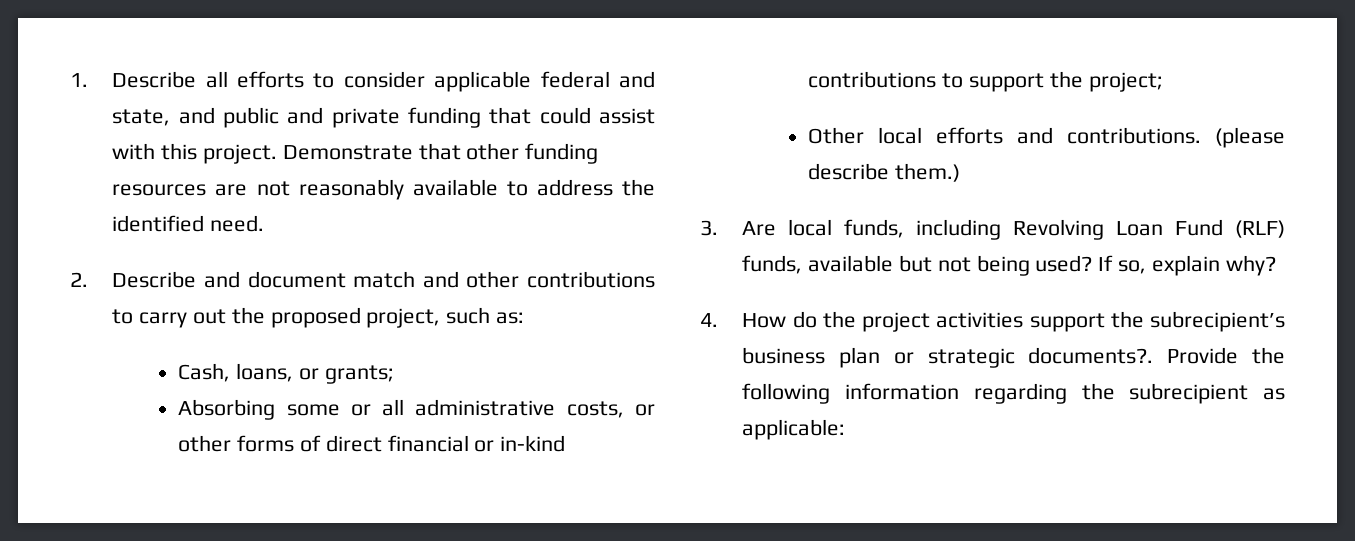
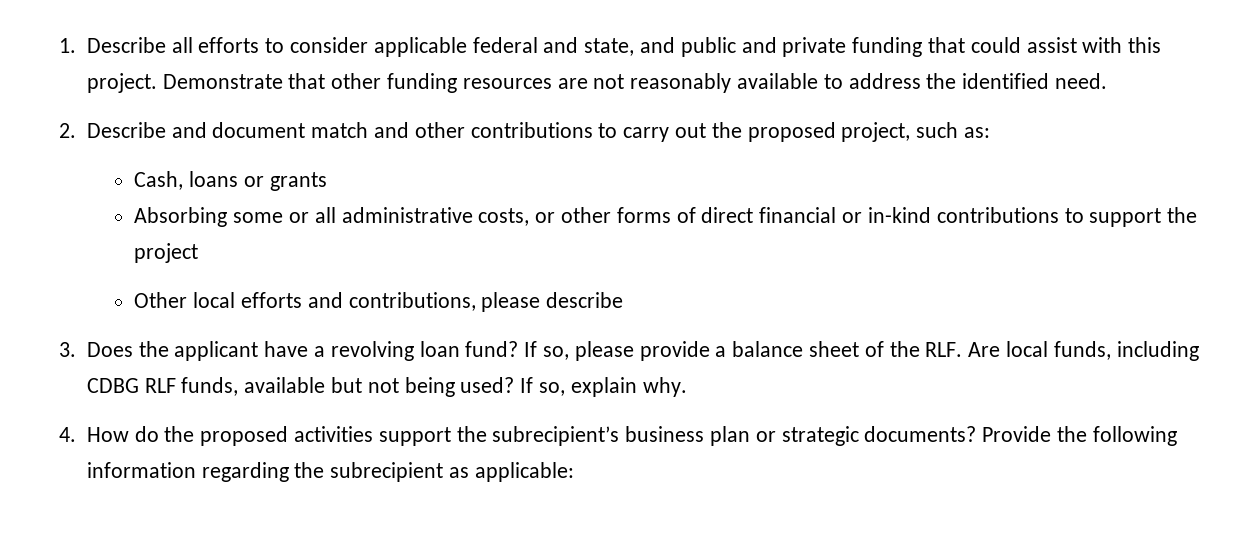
- Cash, loans, or grants;
+ Cash, loans or grants
- Absorbing some or all administrative costs, or other forms of direct financial or in-kind contributions to support the project;
+ Absorbing some or all administrative costs, or other forms of direct financial or in-kind contributions to support the project
- Other local efforts and contributions. (please describe them.)
+ Other local efforts and contributions, please describe
- 3. Are local funds, including Revolving Loan Fund (RLF) funds, available but not being used?
+ 3. Does the applicant have a revolving loan fund? If so, please provide a balance sheet of the RLF. Are local funds, including CDBG RLF funds, available but not being used?
- If so, explain why?
+ If so, explain why.
- 4. How do the project activities support the subrecipient’s business plan or strategic documents?.
+ 4. How do the proposed activities support the subrecipient’s business plan or strategic documents?

